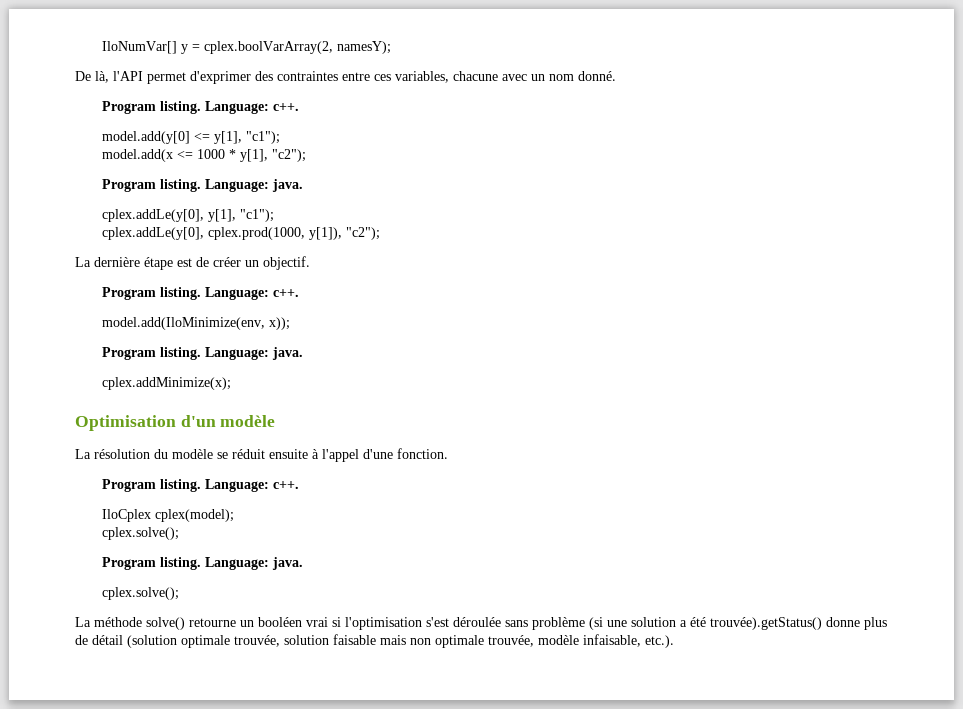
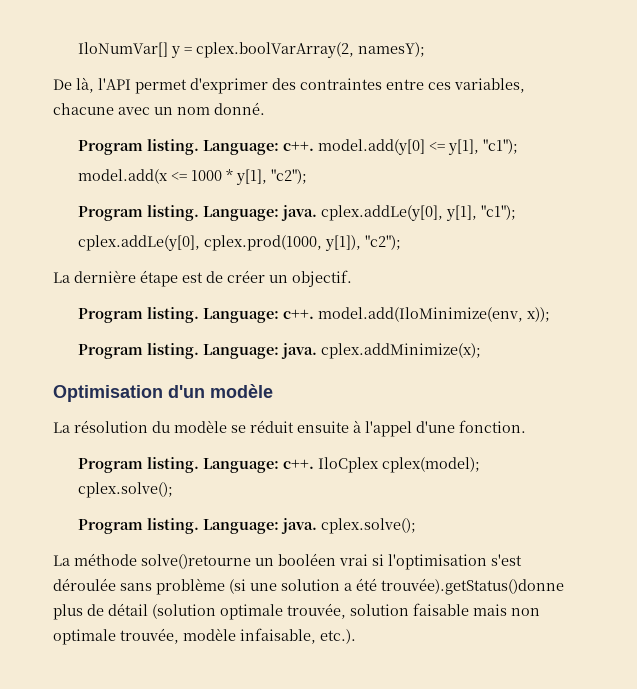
  De là, l'API permet d'exprimer des contraintes entre ces variables, chacune avec un nom donné.
- Program listing. Language: c++.
- model.add(y[0] <= y[1], "c1");
+ Program listing. Language: c++. model.add(y[0] <= y[1], "c1");
  model.add(x <= 1000 * y[1], "c2");
- Program listing. Language: java.
- cplex.addLe(y[0], y[1], "c1");
+ Program listing. Language: java. cplex.addLe(y[0], y[1], "c1");
  La dernière étape est de créer un objectif.
- Program listing. Language: c++.
- model.add(IloMinimize(env, x));
- Program listing. Language: java.
- cplex.addMinimize(x);
+ Program listing. Language: c++. model.add(IloMinimize(env, x));
+ Program listing. Language: java. cplex.addMinimize(x);
  La résolution du modèle se réduit ensuite à l'appel d'une fonction.
- Program listing. Language: c++.
- IloCplex cplex(model);
+ Program listing. Language: c++. IloCplex cplex(model);
  cplex.solve();
- Program listing. Language: java.
- cplex.solve();
+ Program listing. Language: java. cplex.solve();
- La méthode solve() retourne un booléen vrai si l'optimisation s'est déroulée sans problème (si une solution a été trouvée).getStatus() donne plus de détail (solution optimale trouvée, solution faisable mais non optimale trouvée, modèle infaisable, etc.).
+ La méthode solve()retourne un booléen vrai si l'optimisation s'est déroulée sans problème (si une solution a été trouvée).getStatus()donne plus de détail (solution optimale trouvée, solution faisable mais non optimale trouvée, modèle infaisable, etc.).

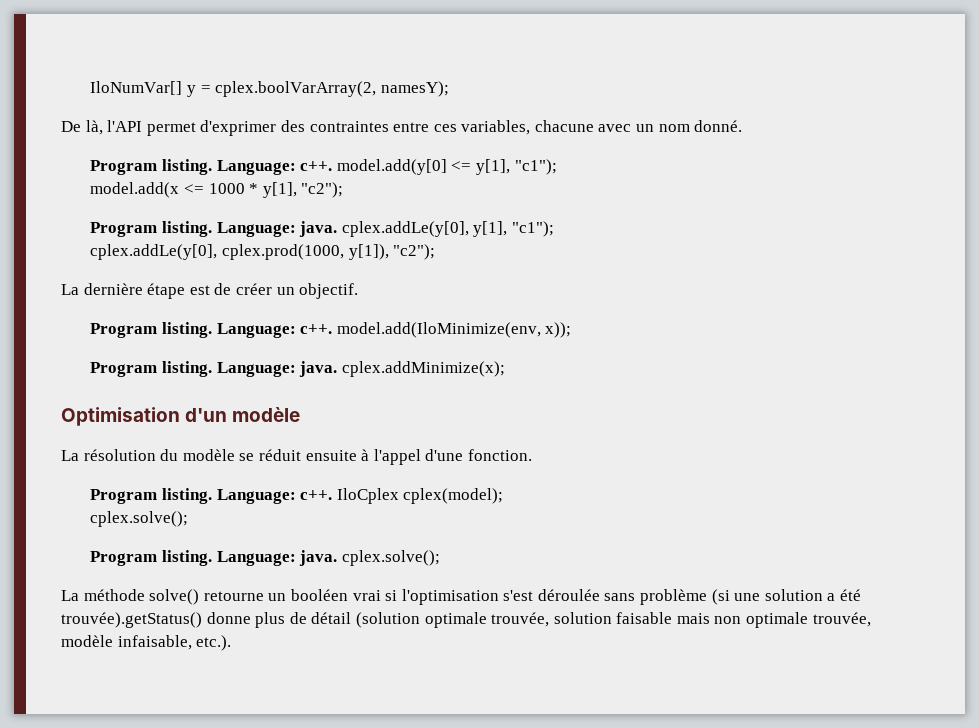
- La méthode solve()retourne un booléen vrai si l'optimisation s'est déroulée sans problème (si une solution a été trouvée).getStatus()donne plus de détail (solution optimale trouvée, solution faisable mais non optimale trouvée, modèle infaisable, etc.).
+ La méthode solve() retourne un booléen vrai si l'optimisation s'est déroulée sans problème (si une solution a été trouvée).getStatus() donne plus de détail (solution optimale trouvée, solution faisable mais non optimale trouvée, modèle infaisable, etc.).

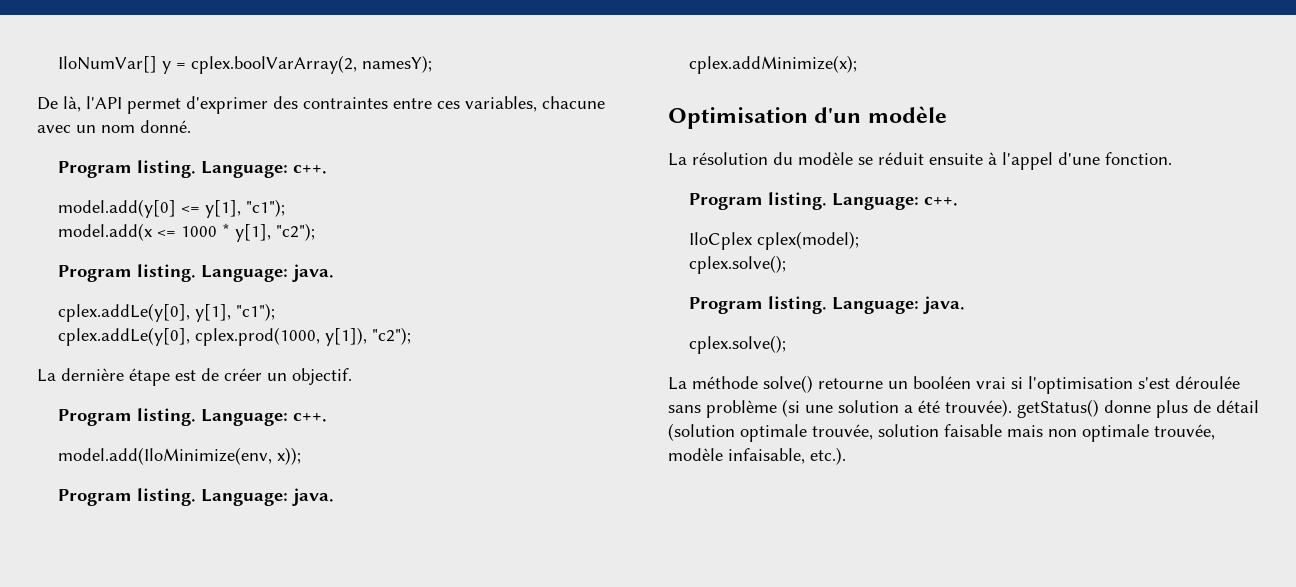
  De là, l'API permet d'exprimer des contraintes entre ces variables, chacune avec un nom donné.
- Program listing. Language: c++. model.add(y[0] <= y[1], "c1");
+ Program listing. Language: c++.
+ model.add(y[0] <= y[1], "c1");
  model.add(x <= 1000 * y[1], "c2");
- Program listing. Language: java. cplex.addLe(y[0], y[1], "c1");
+ Program listing. Language: java.
+ cplex.addLe(y[0], y[1], "c1");
  La dernière étape est de créer un objectif.
- Program listing. Language: c++. model.add(IloMinimize(env, x));
- Program listing. Language: java. cplex.addMinimize(x);
+ Program listing. Language: c++.
+ model.add(IloMinimize(env, x));
+ Program listing. Language: java.
+ cplex.addMinimize(x);
  La résolution du modèle se réduit ensuite à l'appel d'une fonction.
- Program listing. Language: c++. IloCplex cplex(model);
+ Program listing. Language: c++.
+ IloCplex cplex(model);
  cplex.solve();
- Program listing. Language: java. cplex.solve();
+ Program listing. Language: java.
+ cplex.solve();
- La méthode solve() retourne un booléen vrai si l'optimisation s'est déroulée sans problème (si une solution a été trouvée).getStatus() donne plus de détail (solution optimale trouvée, solution faisable mais non optimale trouvée, modèle infaisable, etc.).
+ La méthode solve() retourne un booléen vrai si l'optimisation s'est déroulée sans problème (si une solution a été trouvée). getStatus() donne plus de détail (solution optimale trouvée, solution faisable mais non optimale trouvée, modèle infaisable, etc.).

